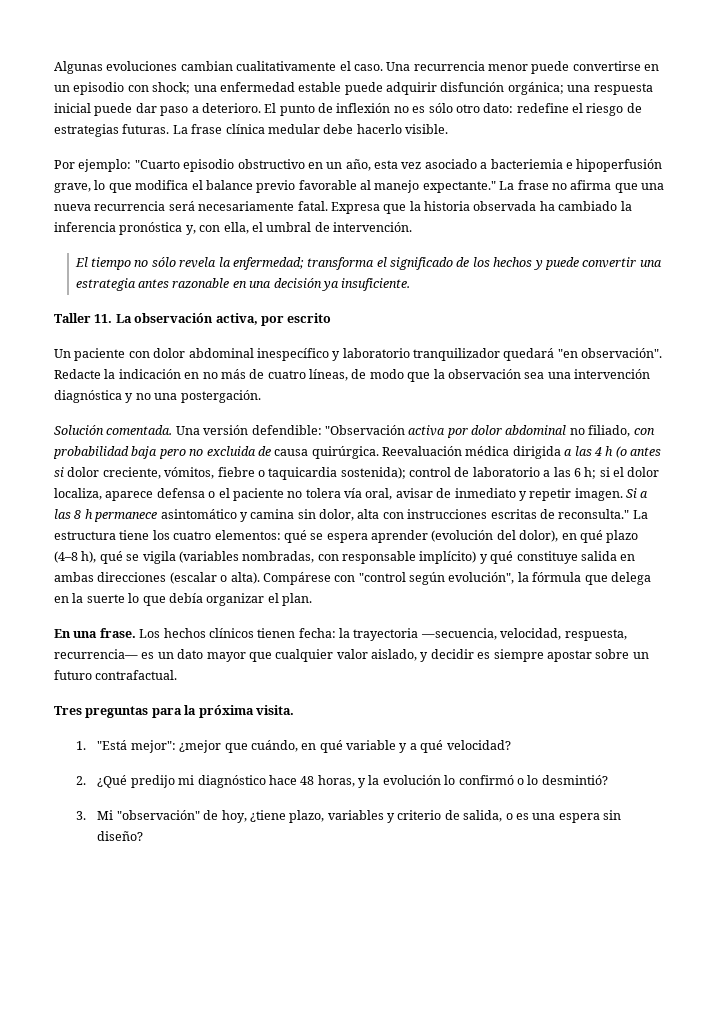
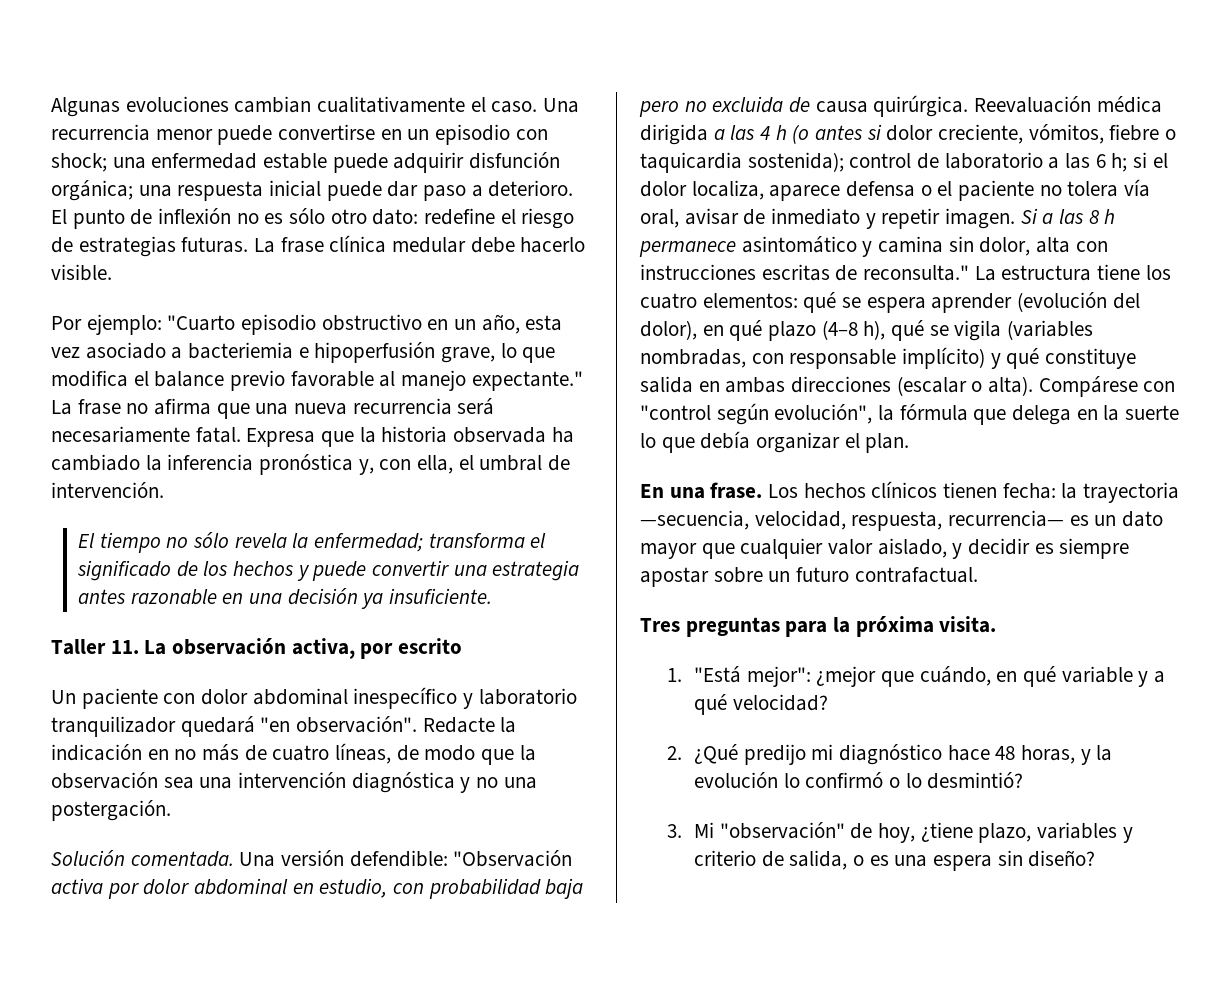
- Una versión defendible: "Observación activa por dolor abdominal no filiado, con probabilidad baja pero no excluida de causa quirúrgica.
+ Una versión defendible: "Observación activa por dolor abdominal en estudio, con probabilidad baja pero no excluida de causa quirúrgica.

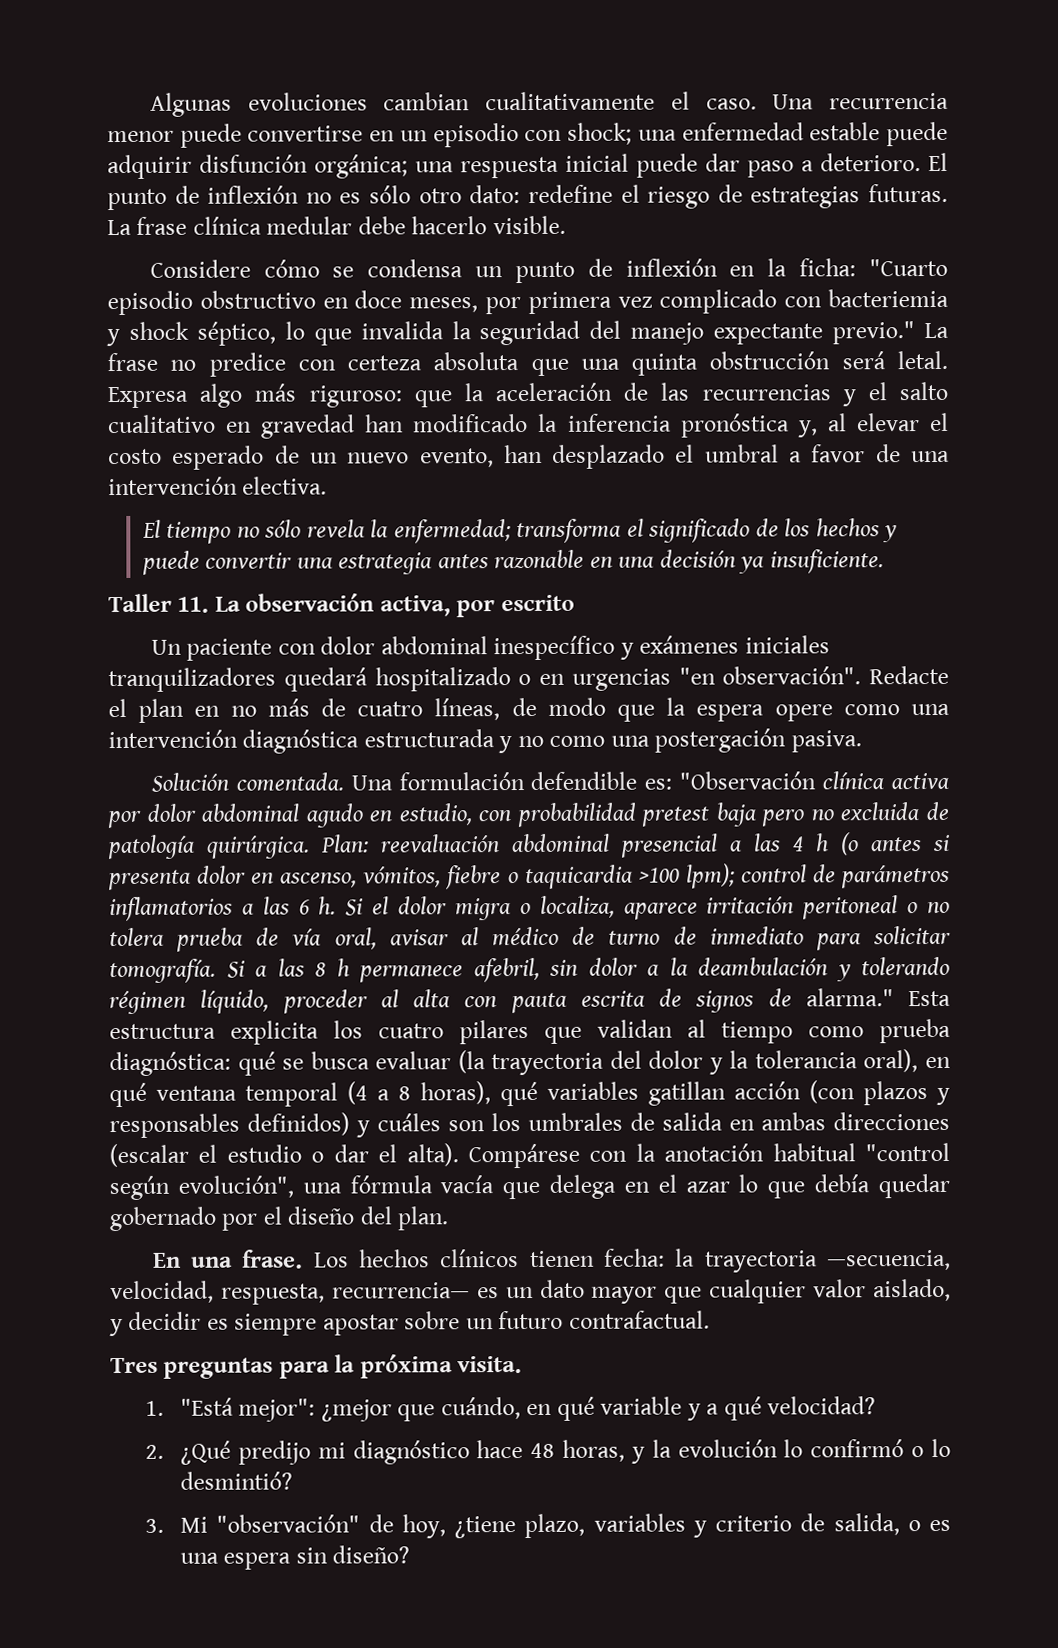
- Por ejemplo: "Cuarto episodio obstructivo en un año, esta vez asociado a bacteriemia e hipoperfusión grave, lo que modifica el balance previo favorable al manejo expectante." La frase no afirma que una nueva recurrencia será necesariamente fatal. Expresa que la historia observada ha cambiado la inferencia pronóstica y, con ella, el umbral de intervención.
+ Considere cómo se condensa un punto de inflexión en la ficha: "Cuarto episodio obstructivo en doce meses, por primera vez complicado con bacteriemia y shock séptico, lo que invalida la seguridad del manejo expectante previo." La frase no predice con certeza absoluta que una quinta obstrucción será letal. Expresa algo más riguroso: que la aceleración de las recurrencias y el salto cualitativo en gravedad han modificado la inferencia pronóstica y, al elevar el costo esperado de un nuevo evento, han desplazado el umbral a favor de una intervención electiva.
- Un paciente con dolor abdominal inespecífico y laboratorio tranquilizador quedará "en observación".
+ Un paciente con dolor abdominal inespecífico y exámenes iniciales tranquilizadores quedará hospitalizado o en urgencias "en observación".
- Redacte la indicación en no más de cuatro líneas, de modo que la observación sea una intervención diagnóstica y no una postergación.
+ Redacte el plan en no más de cuatro líneas, de modo que la espera opere como una intervención diagnóstica estructurada y no como una postergación pasiva.
- Una versión defendible: "Observación activa por dolor abdominal en estudio, con probabilidad baja pero no excluida de causa quirúrgica. Reevaluación médica dirigida a las 4 h (o antes si dolor creciente, vómitos, fiebre o taquicardia sostenida); control de laboratorio a las 6 h; si el dolor localiza, aparece defensa o el paciente no tolera vía oral, avisar de inmediato y repetir imagen.
+ Una formulación defendible es: "Observación clínica activa por dolor abdominal agudo en estudio, con probabilidad pretest baja pero no excluida de patología quirúrgica. Plan: reevaluación abdominal presencial a las 4 h (o antes si presenta dolor en ascenso, vómitos, fiebre o taquicardia >100 lpm); control de parámetros inflamatorios a las 6 h. Si el dolor migra o localiza, aparece irritación peritoneal o no tolera prueba de vía oral, avisar al médico de turno de inmediato para solicitar tomografía.
- Si a las 8 h permanece asintomático y camina sin dolor, alta con instrucciones escritas de reconsulta." La estructura tiene los cuatro elementos: qué se espera aprender (evolución del dolor), en qué plazo (4–8 h), qué se vigila (variables nombradas, con responsable implícito) y qué constituye salida en ambas direcciones (escalar o alta). Compárese con "control según evolución", la fórmula que delega en la suerte lo que debía organizar el plan.
+ Si a las 8 h permanece afebril, sin dolor a la deambulación y tolerando régimen líquido, proceder al alta con pauta escrita de signos de alarma." Esta estructura explicita los cuatro pilares que validan al tiempo como prueba diagnóstica: qué se busca evaluar (la trayectoria del dolor y la tolerancia oral), en qué ventana temporal (4 a 8 horas), qué variables gatillan acción (con plazos y responsables definidos) y cuáles son los umbrales de salida en ambas direcciones (escalar el estudio o dar el alta). Compárese con la anotación habitual "control según evolución", una fórmula vacía que delega en el azar lo que debía quedar gobernado por el diseño del plan.

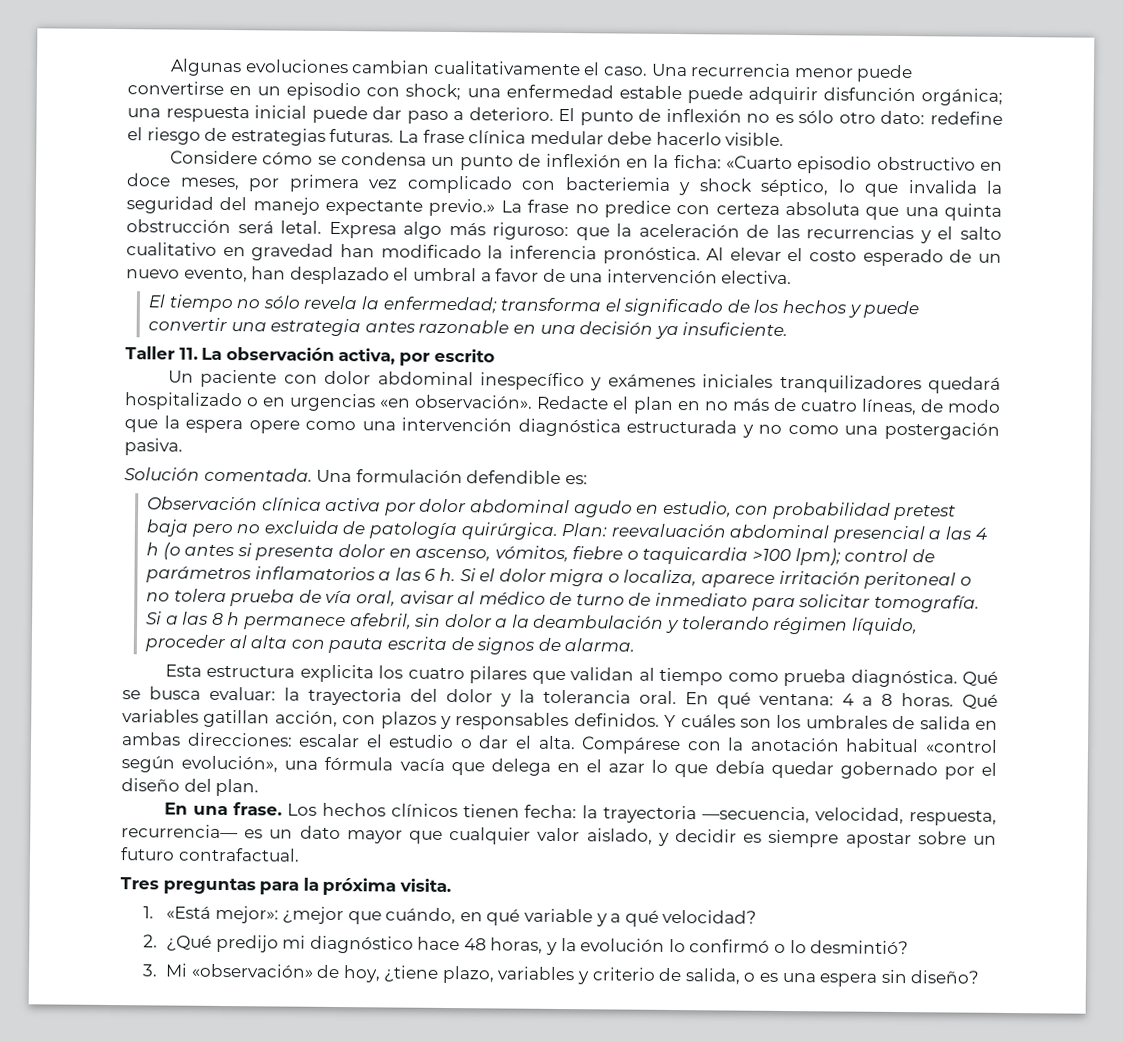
- Considere cómo se condensa un punto de inflexión en la ficha: "Cuarto episodio obstructivo en doce meses, por primera vez complicado con bacteriemia y shock séptico, lo que invalida la seguridad del manejo expectante previo."
+ Considere cómo se condensa un punto de inflexión en la ficha: «Cuarto episodio obstructivo en doce meses, por primera vez complicado con bacteriemia y shock séptico, lo que invalida la seguridad del manejo expectante previo.»
- Expresa algo más riguroso: que la aceleración de las recurrencias y el salto cualitativo en gravedad han modificado la inferencia pronóstica y, al elevar el costo esperado de un nuevo evento, han desplazado el umbral a favor de una intervención electiva.
+ Expresa algo más riguroso: que la aceleración de las recurrencias y el salto cualitativo en gravedad han modificado la inferencia pronóstica. Al elevar el costo esperado de un nuevo evento, han desplazado el umbral a favor de una intervención electiva.
- Un paciente con dolor abdominal inespecífico y exámenes iniciales tranquilizadores quedará hospitalizado o en urgencias "en observación".
+ Un paciente con dolor abdominal inespecífico y exámenes iniciales tranquilizadores quedará hospitalizado o en urgencias «en observación».
- Una formulación defendible es: "Observación clínica activa por dolor abdominal agudo en estudio, con probabilidad pretest baja pero no excluida de patología quirúrgica.
+ Una formulación defendible es:
+ Observación clínica activa por dolor abdominal agudo en estudio, con probabilidad pretest baja pero no excluida de patología quirúrgica.
- Si a las 8 h permanece afebril, sin dolor a la deambulación y tolerando régimen líquido, proceder al alta con pauta escrita de signos de alarma." Esta estructura explicita los cuatro pilares que validan al tiempo como prueba diagnóstica: qué se busca evaluar (la trayectoria del dolor y la tolerancia oral), en qué ventana temporal (4 a 8 horas), qué variables gatillan acción (con plazos y responsables definidos) y cuáles son los umbrales de salida en ambas direcciones (escalar el estudio o dar el alta).
+ Si a las 8 h permanece afebril, sin dolor a la deambulación y tolerando régimen líquido, proceder al alta con pauta escrita de signos de alarma.
+ Esta estructura explicita los cuatro pilares que validan al tiempo como prueba diagnóstica. Qué se busca evaluar: la trayectoria del dolor y la tolerancia oral. En qué ventana: 4 a 8 horas. Qué variables gatillan acción, con plazos y responsables definidos. Y cuáles son los umbrales de salida en ambas direcciones: escalar el estudio o dar el alta.
- Compárese con la anotación habitual "control según evolución", una fórmula vacía que delega en el azar lo que debía quedar gobernado por el diseño del plan.
+ Compárese con la anotación habitual «control según evolución», una fórmula vacía que delega en el azar lo que debía quedar gobernado por el diseño del plan.
- 1. "Está mejor": ¿mejor que cuándo, en qué variable y a qué velocidad?
+ 1. «Está mejor»: ¿mejor que cuándo, en qué variable y a qué velocidad?
- 3. Mi "observación" de hoy, ¿tiene plazo, variables y criterio de salida, o es una espera sin diseño?
+ 3. Mi «observación» de hoy, ¿tiene plazo, variables y criterio de salida, o es una espera sin diseño?

